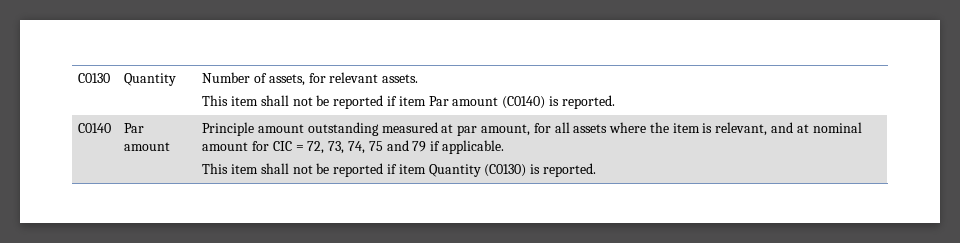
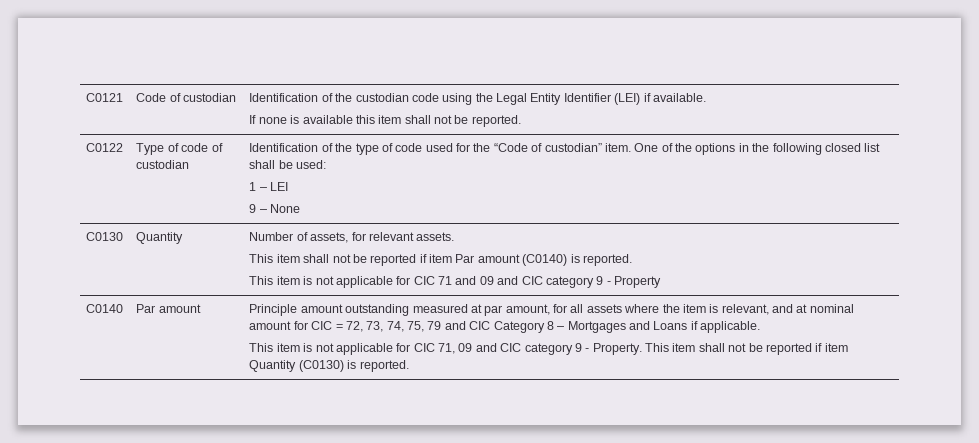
+ C0121 | Code of custodian | Identification of the custodian code using the Legal Entity Identifier (LEI) if available.
+ If none is available this item shall not be reported.
+ C0122 | Type of code of custodian | Identification of the type of code used for the “Code of custodian” item. One of the options in the following closed list shall be used:
+ 1 – LEI
+ 9 – None
  C0130 | Quantity | Number of assets, for relevant assets.
  This item shall not be reported if item Par amount (C0140) is reported.
+ This item is not applicable for CIC 71 and 09 and CIC category 9 - Property
- Principle amount outstanding measured at par amount, for all assets where the item is relevant, and at nominal amount for CIC = 72, 73, 74, 75 and 79 if applicable.
- This item shall not be reported if item Quantity (C0130) is reported.
+ Principle amount outstanding measured at par amount, for all assets where the item is relevant, and at nominal amount for CIC = 72, 73, 74, 75, 79 and CIC Category 8 – Mortgages and Loans if applicable.
+ This item is not applicable for CIC 71, 09 and CIC category 9 - Property. This item shall not be reported if item Quantity (C0130) is reported.

